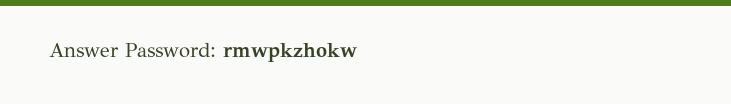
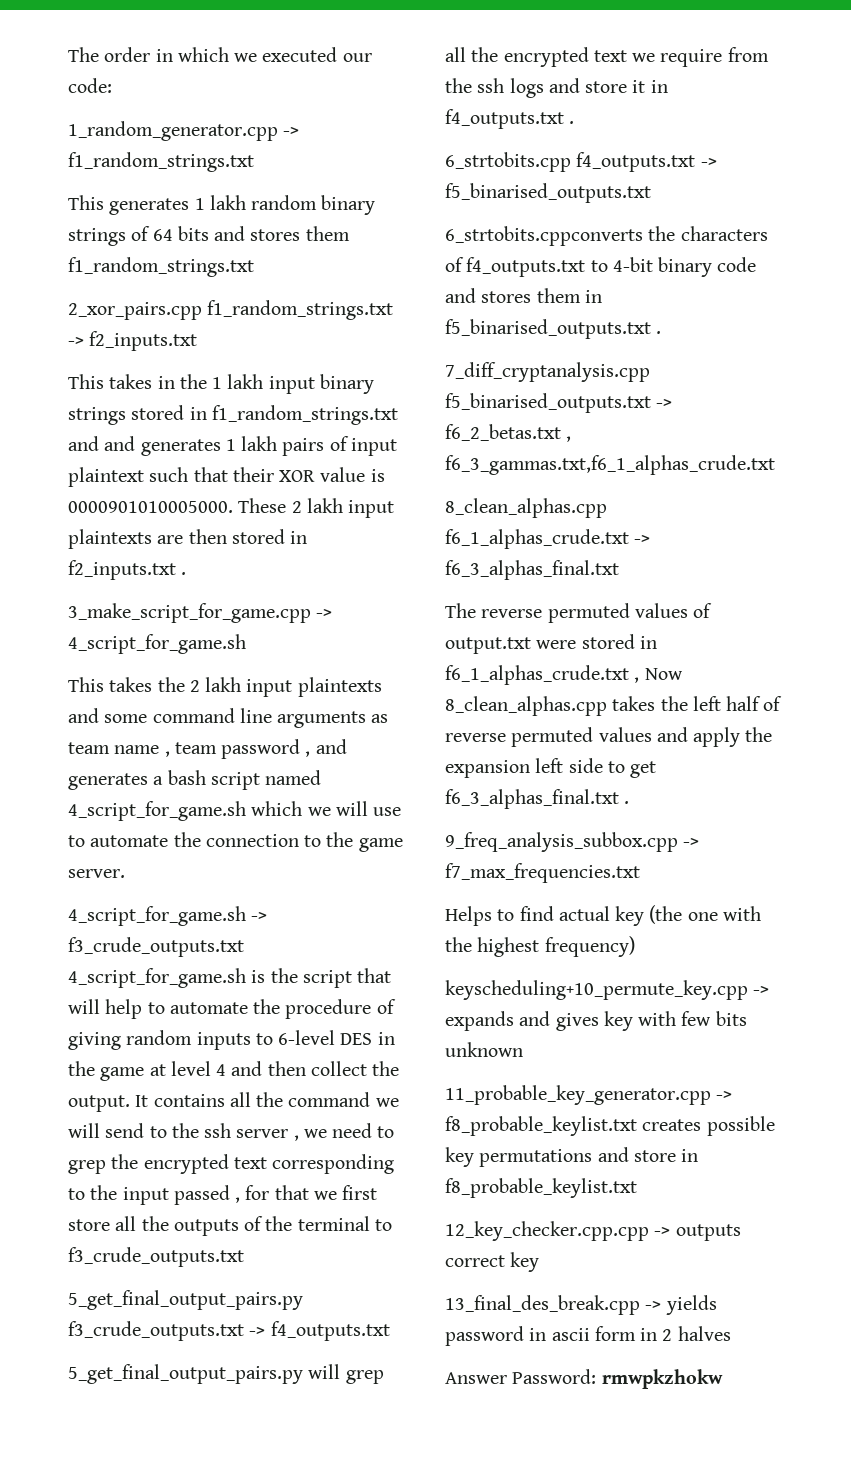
+ The order in which we executed our code:
+ 1_random_generator.cpp -> f1_random_strings.txt
+ This generates 1 lakh random binary strings of 64 bits and stores them f1_random_strings.txt
+ 2_xor_pairs.cpp f1_random_strings.txt -> f2_inputs.txt
+ This takes in the 1 lakh input binary strings stored in f1_random_strings.txt and and generates 1 lakh pairs of input plaintext such that their XOR value is 0000901010005000. These 2 lakh input plaintexts are then stored in f2_inputs.txt .
+ 3_make_script_for_game.cpp -> 4_script_for_game.sh
+ This takes the 2 lakh input plaintexts and some command line arguments as team name , team password , and generates a bash script named 4_script_for_game.sh which we will use to automate the connection to the game server.
+ 4_script_for_game.sh -> f3_crude_outputs.txt 4_script_for_game.sh is the script that will help to automate the procedure of giving random inputs to 6-level DES in the game at level 4 and then collect the output. It contains all the command we will send to the ssh server , we need to grep the encrypted text corresponding to the input passed , for that we first store all the outputs of the terminal to f3_crude_outputs.txt
+ 5_get_final_output_pairs.py f3_crude_outputs.txt -> f4_outputs.txt
+ 5_get_final_output_pairs.py will grep all the encrypted text we require from the ssh logs and store it in f4_outputs.txt .
+ 6_strtobits.cpp f4_outputs.txt -> f5_binarised_outputs.txt
+ 6_strtobits.cppconverts the characters of f4_outputs.txt to 4-bit binary code and stores them in f5_binarised_outputs.txt .
+ 7_diff_cryptanalysis.cpp f5_binarised_outputs.txt -> f6_2_betas.txt , f6_3_gammas.txt,f6_1_alphas_crude.txt
+ 8_clean_alphas.cpp f6_1_alphas_crude.txt -> f6_3_alphas_final.txt
+ The reverse permuted values of output.txt were stored in f6_1_alphas_crude.txt , Now 8_clean_alphas.cpp takes the left half of reverse permuted values and apply the expansion left side to get f6_3_alphas_final.txt .
+ 9_freq_analysis_subbox.cpp -> f7_max_frequencies.txt
+ Helps to find actual key (the one with the highest frequency)
+ keyscheduling+10_permute_key.cpp -> expands and gives key with few bits unknown
+ 11_probable_key_generator.cpp -> f8_probable_keylist.txt creates possible key permutations and store in f8_probable_keylist.txt
+ 12_key_checker.cpp.cpp -> outputs correct key
+ 13_final_des_break.cpp -> yields password in ascii form in 2 halves

